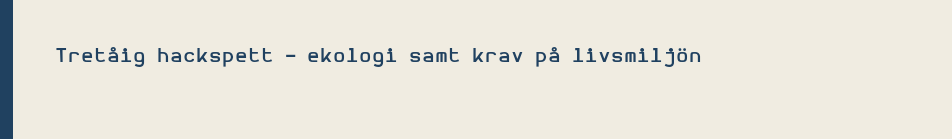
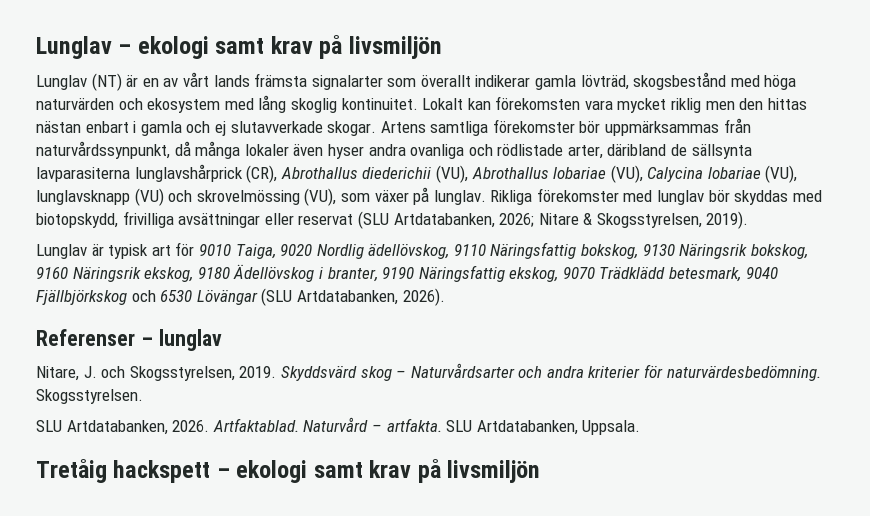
+ Lunglav – ekologi samt krav på livsmiljön
+ Lunglav (NT) är en av vårt lands främsta signalarter som överallt indikerar gamla lövträd, skogsbestånd med höga naturvärden och ekosystem med lång skoglig kontinuitet. Lokalt kan förekomsten vara mycket riklig men den hittas nästan enbart i gamla och ej slutavverkade skogar. Artens samtliga förekomster bör uppmärksammas från naturvårdssynpunkt, då många lokaler även hyser andra ovanliga och rödlistade arter, däribland de sällsynta lavparasiterna lunglavshårprick (CR), Abrothallus diederichii (VU), Abrothallus lobariae (VU), Calycina lobariae (VU), lunglavsknapp (VU) och skrovelmössing (VU), som växer på lunglav. Rikliga förekomster med lunglav bör skyddas med biotopskydd, frivilliga avsättningar eller reservat (SLU Artdatabanken, 2026; Nitare & Skogsstyrelsen, 2019).
+ Lunglav är typisk art för 9010 Taiga, 9020 Nordlig ädellövskog, 9110 Näringsfattig bokskog, 9130 Näringsrik bokskog, 9160 Näringsrik ekskog, 9180 Ädellövskog i branter, 9190 Näringsfattig ekskog, 9070 Trädklädd betesmark, 9040 Fjällbjörkskog och 6530 Lövängar (SLU Artdatabanken, 2026).
+ Referenser – lunglav
+ Nitare, J. och Skogsstyrelsen, 2019. Skyddsvärd skog – Naturvårdsarter och andra kriterier för naturvärdesbedömning. Skogsstyrelsen.
+ SLU Artdatabanken, 2026. Artfaktablad. Naturvård – artfakta. SLU Artdatabanken, Uppsala.

